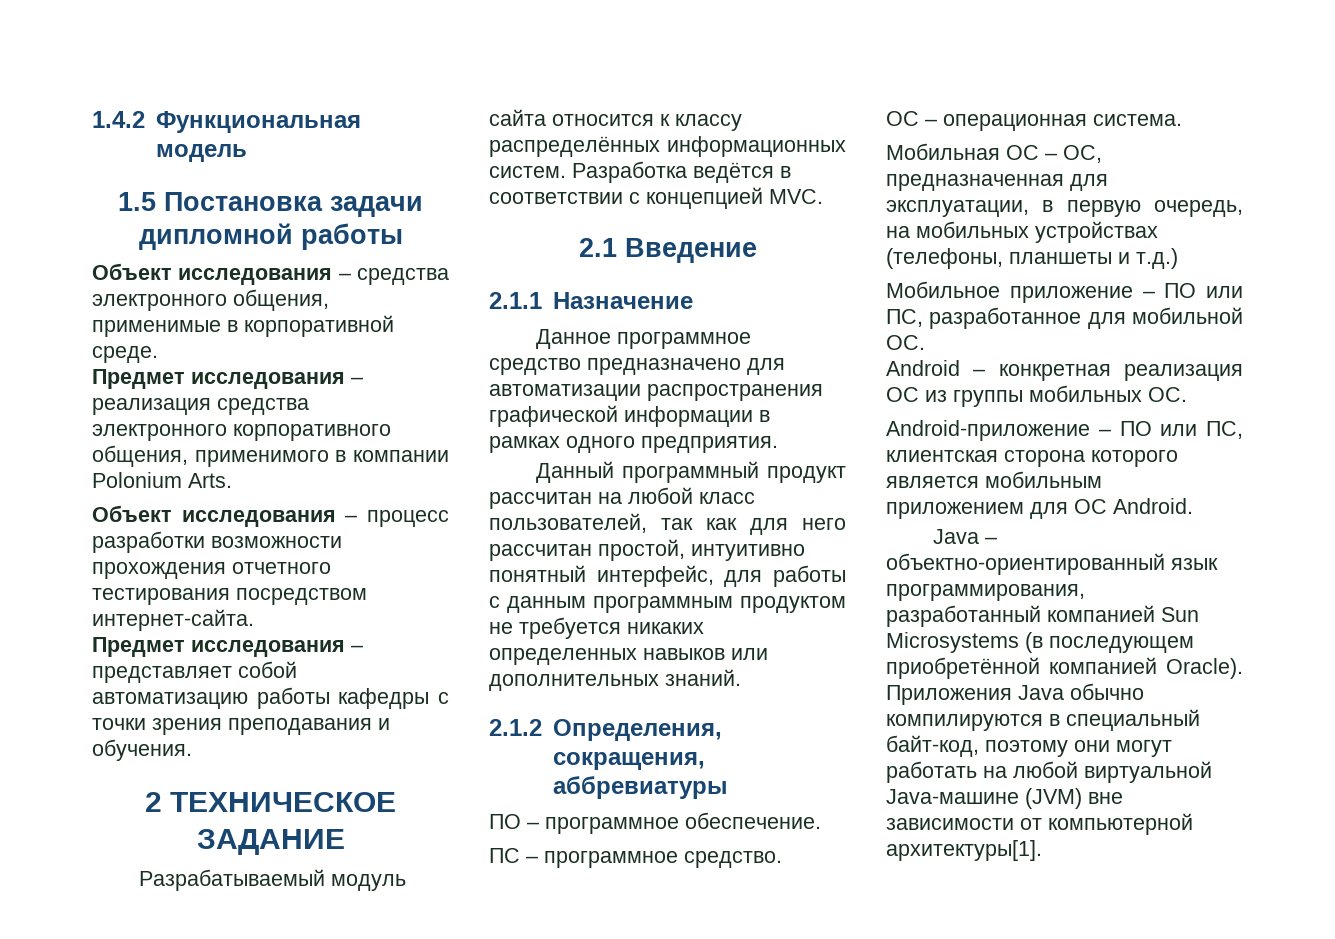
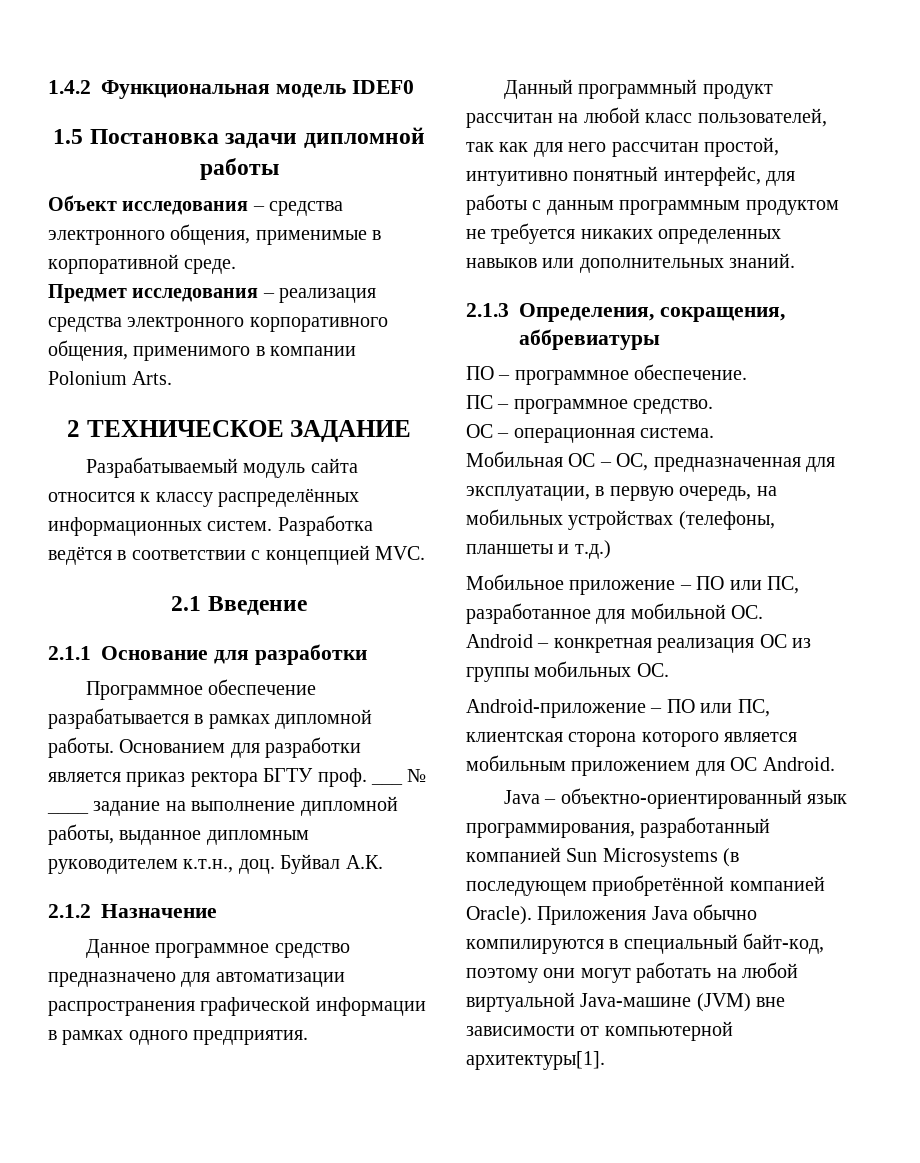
- 1.4.2 Функциональная модель
+ 1.4.2 Функциональная модель IDEF0
- Объект исследования – процесс разработки возможности прохождения отчетного тестирования посредством интернет-сайта.
- Предмет исследования – представляет собой автоматизацию работы кафедры с точки зрения преподавания и обучения.
- 2.1.1 Назначение
+ 2.1.1 Основание для разработки
+ Программное обеспечение разрабатывается в рамках дипломной работы. Основанием для разработки является приказ ректора БГТУ проф. ___ № ____ задание на выполнение дипломной работы, выданное дипломным руководителем к.т.н., доц. Буйвал А.К.
+ 2.1.2 Назначение
- 2.1.2 Определения, сокращения, аббревиатуры
+ 2.1.3 Определения, сокращения, аббревиатуры

